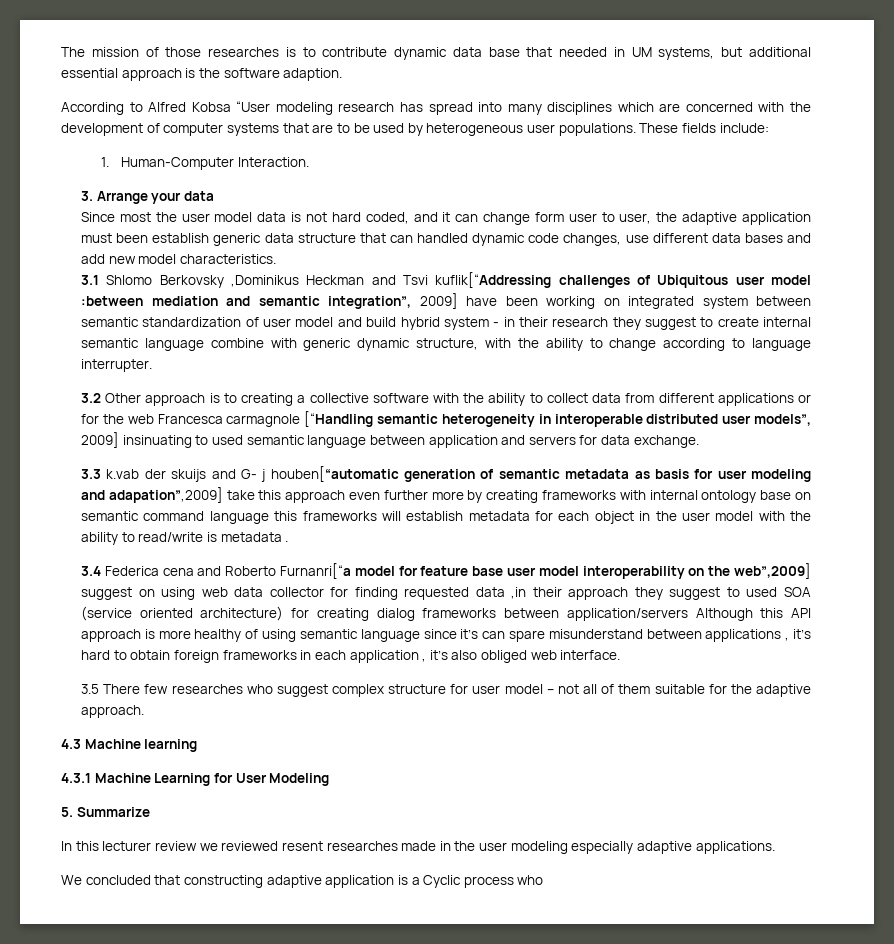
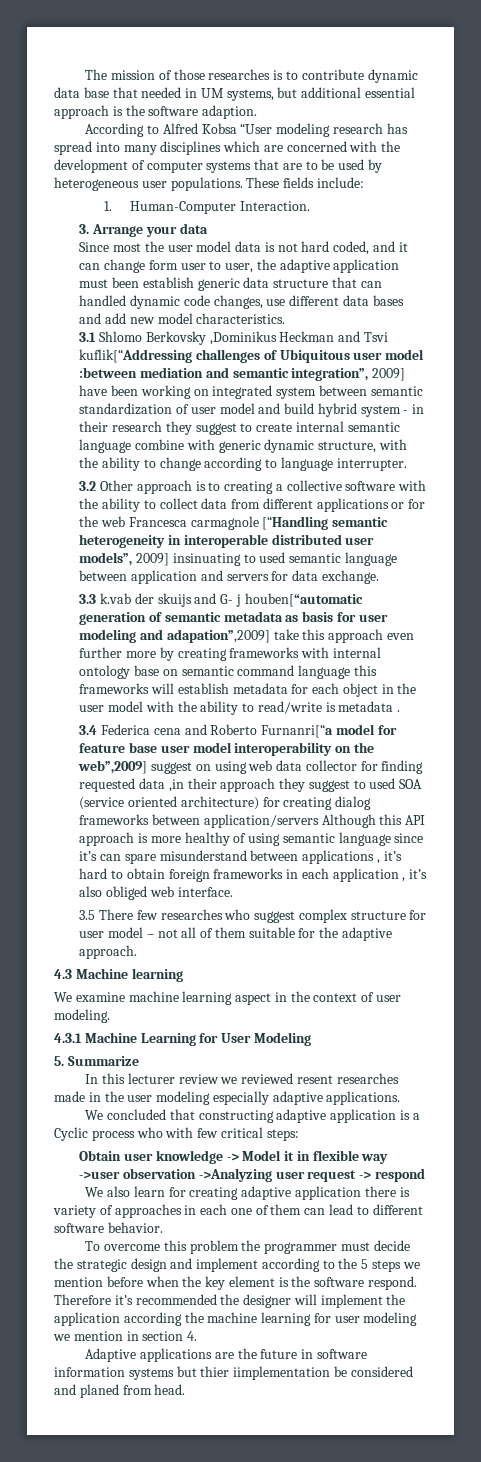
+ We examine machine learning aspect in the context of user modeling.
- We concluded that constructing adaptive application is a Cyclic process who
+ We concluded that constructing adaptive application is a Cyclic process who with few critical steps:
+ Obtain user knowledge -> Model it in flexible way ->user observation ->Analyzing user request -> respond
+ We also learn for creating adaptive application there is variety of approaches in each one of them can lead to different software behavior.
+ To overcome this problem the programmer must decide the strategic design and implement according to the 5 steps we mention before when the key element is the software respond. Therefore it’s recommended the designer will implement the application according the machine learning for user modeling we mention in section 4.
+ Adaptive applications are the future in software information systems but thier iimplementation be considered and planed from head.

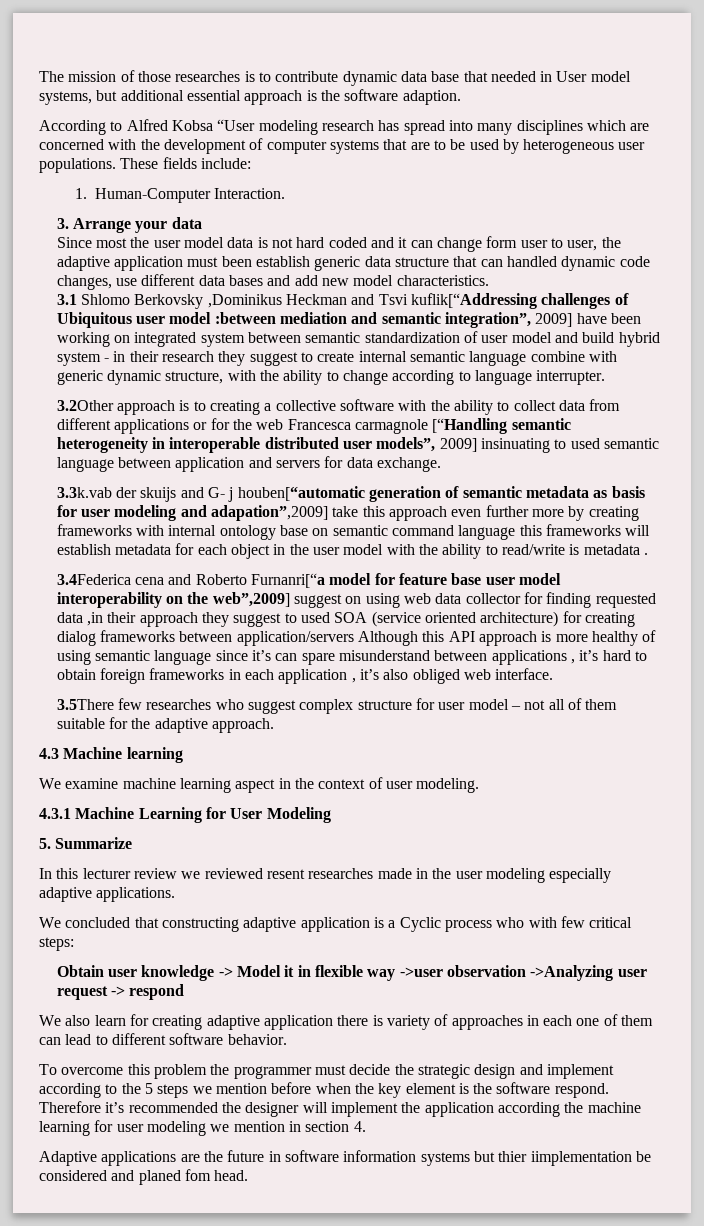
- The mission of those researches is to contribute dynamic data base that needed in UM systems, but additional essential approach is the software adaption.
+ The mission of those researches is to contribute dynamic data base that needed in User model systems, but additional essential approach is the software adaption.
- Since most the user model data is not hard coded, and it can change form user to user, the adaptive application must been establish generic data structure that can handled dynamic code changes, use different data bases and add new model characteristics.
+ Since most the user model data is not hard coded and it can change form user to user, the adaptive application must been establish generic data structure that can handled dynamic code changes, use different data bases and add new model characteristics.
- 3.2 Other approach is to creating a collective software with the ability to collect data from different applications or for the web Francesca carmagnole [“Handling semantic heterogeneity in interoperable distributed user models”, 2009] insinuating to used semantic language between application and servers for data exchange.
+ 3.2Other approach is to creating a collective software with the ability to collect data from different applications or for the web Francesca carmagnole [“Handling semantic heterogeneity in interoperable distributed user models”, 2009] insinuating to used semantic language between application and servers for data exchange.
- 3.3 k.vab der skuijs and G- j houben[“automatic generation of semantic metadata as basis for user modeling and adapation”,2009] take this approach even further more by creating frameworks with internal ontology base on semantic command language this frameworks will establish metadata for each object in the user model with the ability to read/write is metadata .
+ 3.3k.vab der skuijs and G- j houben[“automatic generation of semantic metadata as basis for user modeling and adapation”,2009] take this approach even further more by creating frameworks with internal ontology base on semantic command language this frameworks will establish metadata for each object in the user model with the ability to read/write is metadata .
- 3.4 Federica cena and Roberto Furnanri[“a model for feature base user model interoperability on the web”,2009] suggest on using web data collector for finding requested data ,in their approach they suggest to used SOA (service oriented architecture) for creating dialog frameworks between application/servers Although this API approach is more healthy of using semantic language since it’s can spare misunderstand between applications , it’s hard to obtain foreign frameworks in each application , it’s also obliged web interface.
+ 3.4Federica cena and Roberto Furnanri[“a model for feature base user model interoperability on the web”,2009] suggest on using web data collector for finding requested data ,in their approach they suggest to used SOA (service oriented architecture) for creating dialog frameworks between application/servers Although this API approach is more healthy of using semantic language since it’s can spare misunderstand between applications , it’s hard to obtain foreign frameworks in each application , it’s also obliged web interface.
- 3.5 There few researches who suggest complex structure for user model – not all of them suitable for the adaptive approach.
+ 3.5There few researches who suggest complex structure for user model – not all of them suitable for the adaptive approach.
- Adaptive applications are the future in software information systems but thier iimplementation be considered and planed from head.
+ Adaptive applications are the future in software information systems but thier iimplementation be considered and planed fom head.

